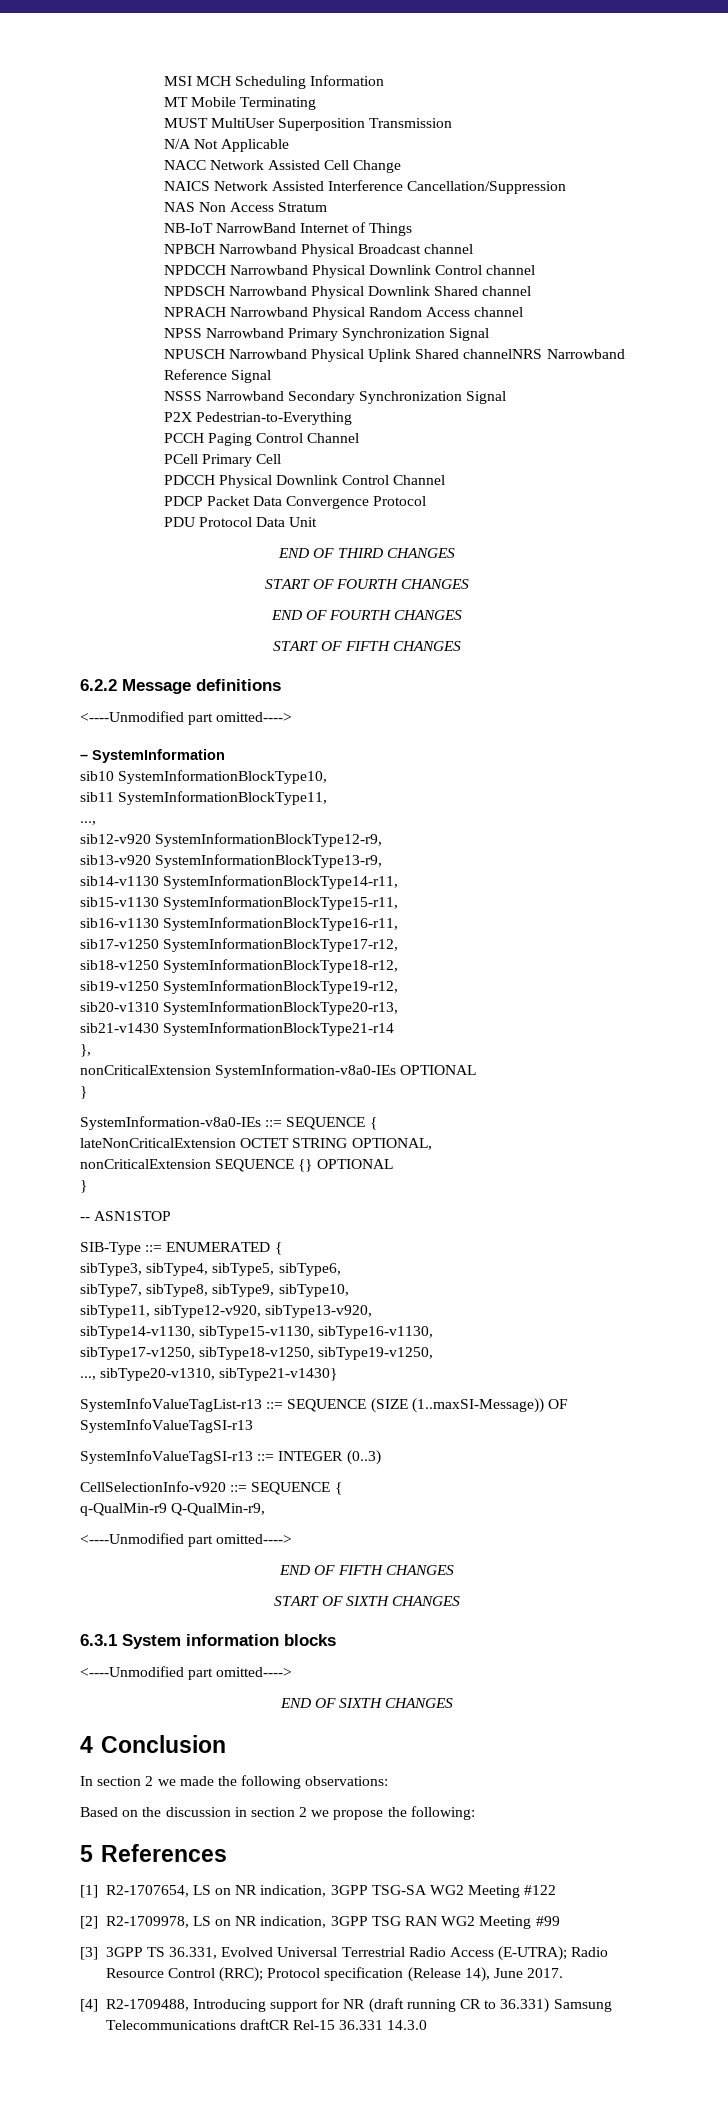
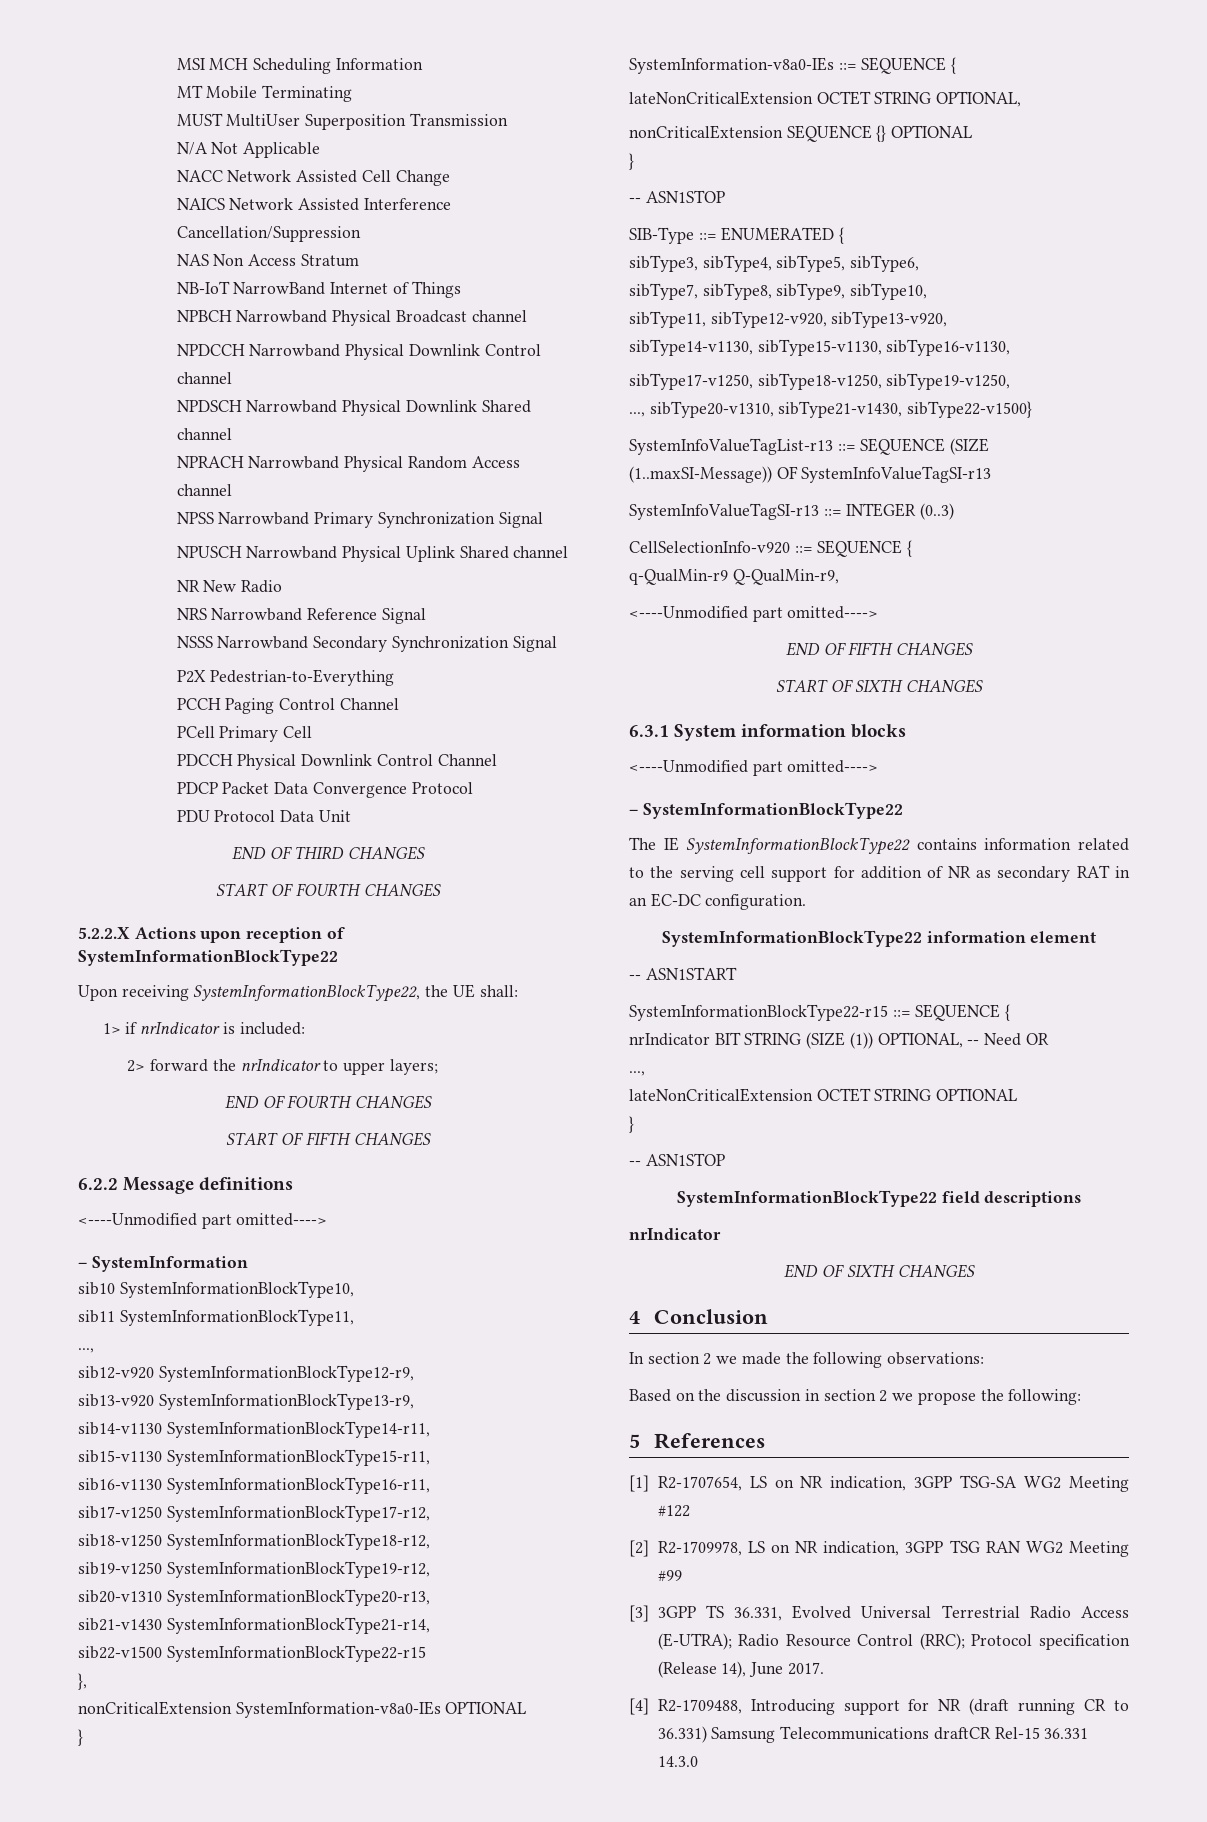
- NPUSCH Narrowband Physical Uplink Shared channelNRS Narrowband Reference Signal
+ NPUSCH Narrowband Physical Uplink Shared channel
+ NR New Radio
+ NRS Narrowband Reference Signal
+ 5.2.2.X Actions upon reception of SystemInformationBlockType22
+ Upon receiving SystemInformationBlockType22, the UE shall:
+ 1> if nrIndicator is included:
+ 2> forward the nrIndicator to upper layers;
- sib21-v1430 SystemInformationBlockType21-r14
+ sib21-v1430 SystemInformationBlockType21-r14,
+ sib22-v1500 SystemInformationBlockType22-r15
- ..., sibType20-v1310, sibType21-v1430}
+ ..., sibType20-v1310, sibType21-v1430, sibType22-v1500}
+ – SystemInformationBlockType22
+ The IE SystemInformationBlockType22 contains information related to the serving cell support for addition of NR as secondary RAT in an EC-DC configuration.
+ SystemInformationBlockType22 information element
+ -- ASN1START
+ SystemInformationBlockType22-r15 ::= SEQUENCE {
+ nrIndicator BIT STRING (SIZE (1)) OPTIONAL, -- Need OR
+ ...,
+ lateNonCriticalExtension OCTET STRING OPTIONAL
+ }
+ -- ASN1STOP
+ SystemInformationBlockType22 field descriptions
+ nrIndicator

